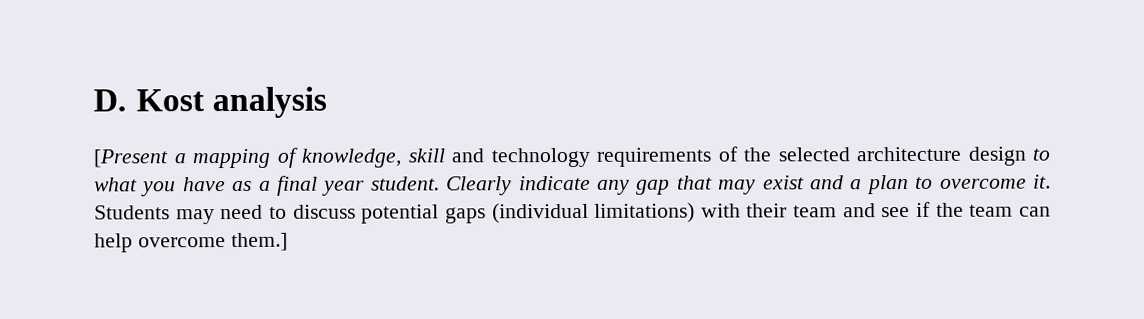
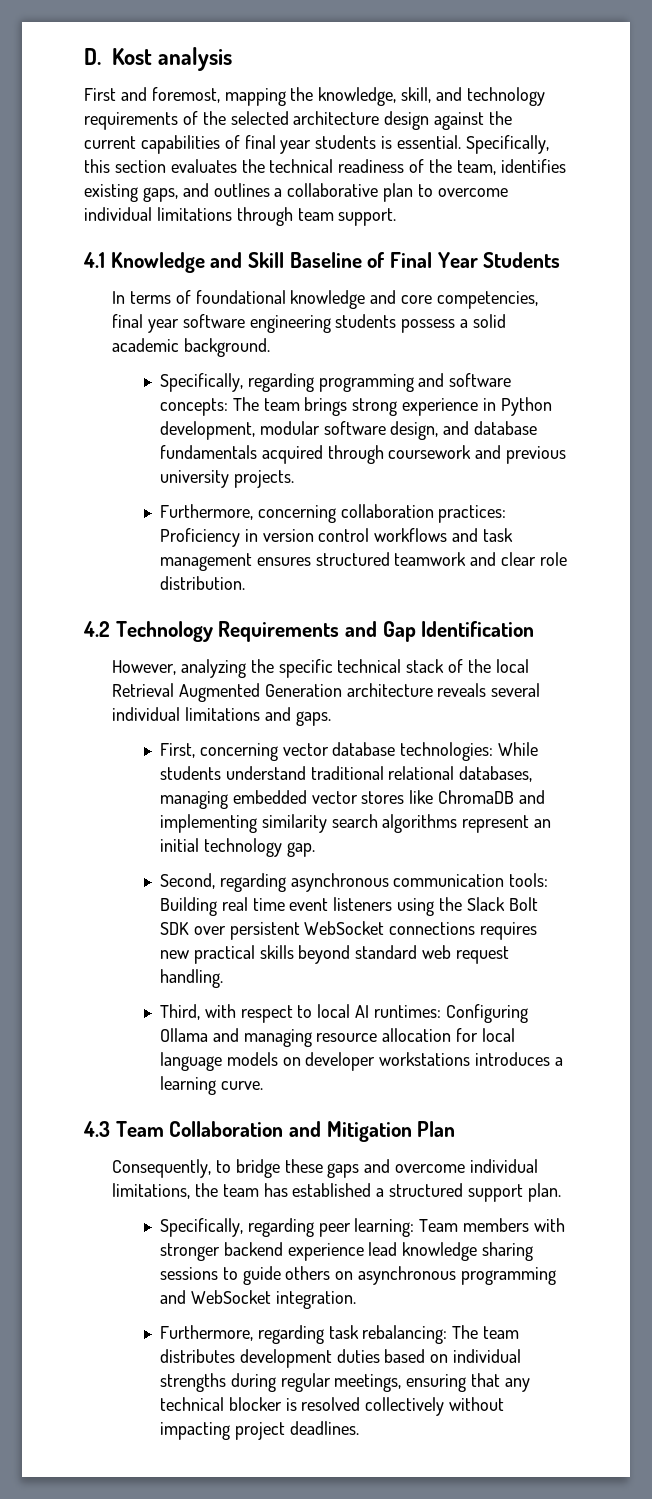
- [Present a mapping of knowledge, skill and technology requirements of the selected architecture design to what you have as a final year student. Clearly indicate any gap that may exist and a plan to overcome it. Students may need to discuss potential gaps (individual limitations) with their team and see if the team can help overcome them.]
+ First and foremost, mapping the knowledge, skill, and technology requirements of the selected architecture design against the current capabilities of final year students is essential. Specifically, this section evaluates the technical readiness of the team, identifies existing gaps, and outlines a collaborative plan to overcome individual limitations through team support.
+ 4.1 Knowledge and Skill Baseline of Final Year Students
+ In terms of foundational knowledge and core competencies, final year software engineering students possess a solid academic background.
+ Specifically, regarding programming and software concepts: The team brings strong experience in Python development, modular software design, and database fundamentals acquired through coursework and previous university projects.
+ Furthermore, concerning collaboration practices: Proficiency in version control workflows and task management ensures structured teamwork and clear role distribution.
+ 4.2 Technology Requirements and Gap Identification
+ However, analyzing the specific technical stack of the local Retrieval Augmented Generation architecture reveals several individual limitations and gaps.
+ First, concerning vector database technologies: While students understand traditional relational databases, managing embedded vector stores like ChromaDB and implementing similarity search algorithms represent an initial technology gap.
+ Second, regarding asynchronous communication tools: Building real time event listeners using the Slack Bolt SDK over persistent WebSocket connections requires new practical skills beyond standard web request handling.
+ Third, with respect to local AI runtimes: Configuring Ollama and managing resource allocation for local language models on developer workstations introduces a learning curve.
+ 4.3 Team Collaboration and Mitigation Plan
+ Consequently, to bridge these gaps and overcome individual limitations, the team has established a structured support plan.
+ Specifically, regarding peer learning: Team members with stronger backend experience lead knowledge sharing sessions to guide others on asynchronous programming and WebSocket integration.
+ Furthermore, regarding task rebalancing: The team distributes development duties based on individual strengths during regular meetings, ensuring that any technical blocker is resolved collectively without impacting project deadlines.

